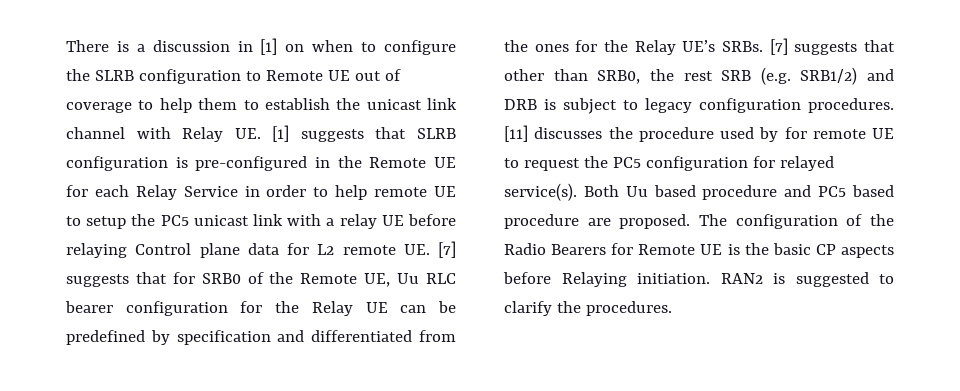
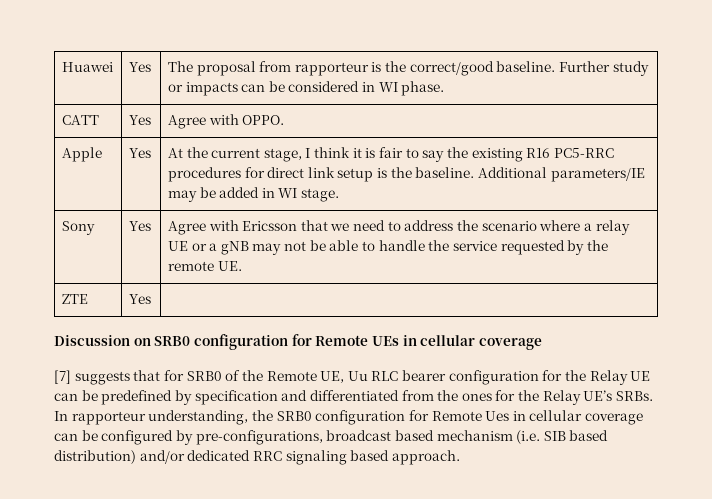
- There is a discussion in [1] on when to configure the SLRB configuration to Remote UE out of coverage to help them to establish the unicast link channel with Relay UE. [1] suggests that SLRB configuration is pre-configured in the Remote UE for each Relay Service in order to help remote UE to setup the PC5 unicast link with a relay UE before relaying Control plane data for L2 remote UE. [7] suggests that for SRB0 of the Remote UE, Uu RLC bearer configuration for the Relay UE can be predefined by specification and differentiated from the ones for the Relay UE’s SRBs.
+ Huawei | Yes | The proposal from rapporteur is the correct/good baseline. Further study or impacts can be considered in WI phase.
+ CATT | Yes | Agree with OPPO.
+ Apple | Yes | At the current stage, I think it is fair to say the existing R16 PC5-RRC procedures for direct link setup is the baseline. Additional parameters/IE may be added in WI stage.
+ Sony | Yes | Agree with Ericsson that we need to address the scenario where a relay UE or a gNB may not be able to handle the service requested by the remote UE.
+ ZTE | Yes |
+ Discussion on SRB0 configuration for Remote UEs in cellular coverage
+ [7] suggests that for SRB0 of the Remote UE, Uu RLC bearer configuration for the Relay UE can be predefined by specification and differentiated from the ones for the Relay UE’s SRBs.
- [7] suggests that other than SRB0, the rest SRB (e.g. SRB1/2) and DRB is subject to legacy configuration procedures. [11] discusses the procedure used by for remote UE to request the PC5 configuration for relayed service(s). Both Uu based procedure and PC5 based procedure are proposed. The configuration of the Radio Bearers for Remote UE is the basic CP aspects before Relaying initiation. RAN2 is suggested to clarify the procedures.
+ In rapporteur understanding, the SRB0 configuration for Remote Ues in cellular coverage can be configured by pre-configurations, broadcast based mechanism (i.e. SIB based distribution) and/or dedicated RRC signaling based approach.

